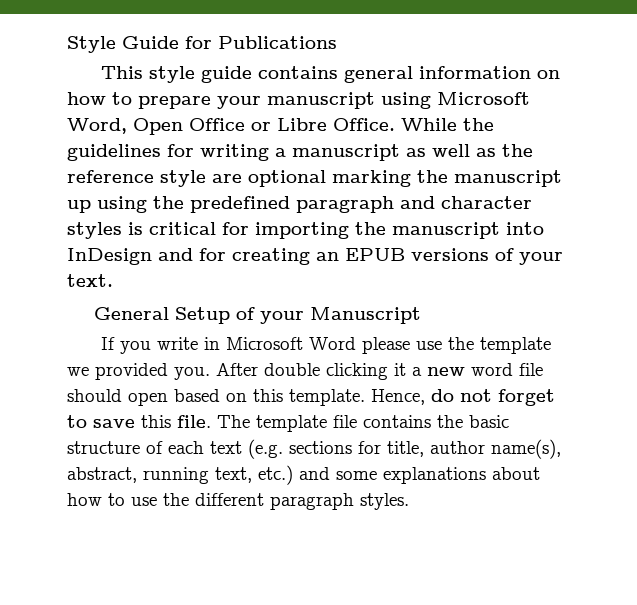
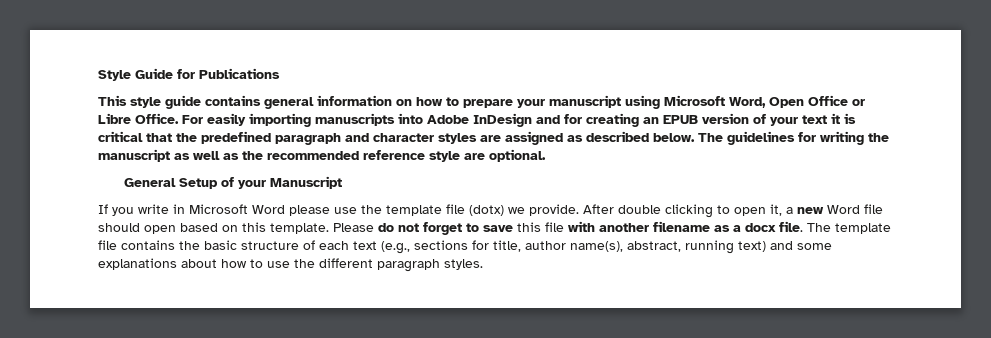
- While the guidelines for writing a manuscript as well as the reference style are optional marking the manuscript up using the predefined paragraph and character styles is critical for importing the manuscript into InDesign and for creating an EPUB versions of your text.
+ For easily importing manuscripts into Adobe InDesign and for creating an EPUB version of your text it is critical that the predefined paragraph and character styles are assigned as described below. The guidelines for writing the manuscript as well as the recommended reference style are optional.
- If you write in Microsoft Word please use the template we provided you. After double clicking it a new word file should open based on this template.
+ If you write in Microsoft Word please use the template file (dotx) we provide. After double clicking to open it, a new Word file should open based on this template.
- Hence, do not forget to save this file.
+ Please do not forget to save this file with another filename as a docx file.
- The template file contains the basic structure of each text (e.g. sections for title, author name(s), abstract, running text, etc.) and some explanations about how to use the different paragraph styles.
+ The template file contains the basic structure of each text (e.g., sections for title, author name(s), abstract, running text) and some explanations about how to use the different paragraph styles.

